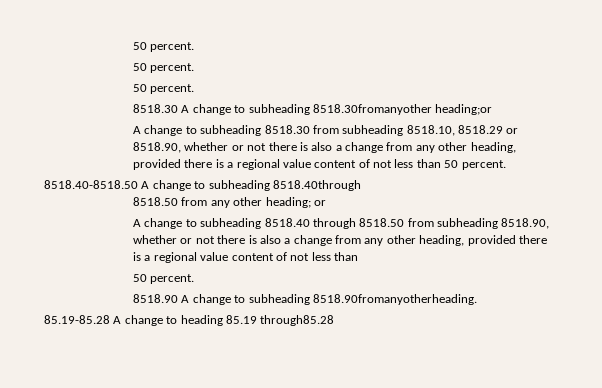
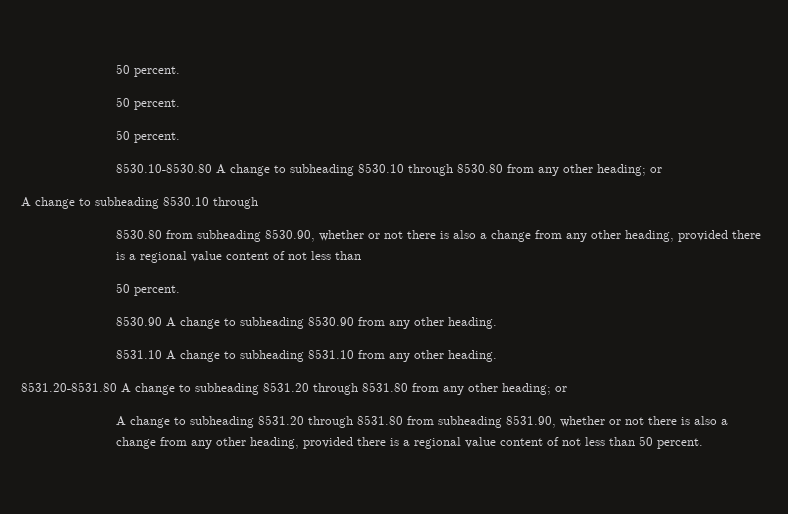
- 8518.30 A change to subheading 8518.30fromanyother heading;or
- A change to subheading 8518.30 from subheading 8518.10, 8518.29 or 8518.90, whether or not there is also a change from any other heading, provided there is a regional value content of not less than 50 percent.
- 8518.40-8518.50 A change to subheading 8518.40through
- 8518.50 from any other heading; or
- A change to subheading 8518.40 through 8518.50 from subheading 8518.90, whether or not there is also a change from any other heading, provided there is a regional value content of not less than
+ 8530.10-8530.80 A change to subheading 8530.10 through 8530.80 from any other heading; or
+ A change to subheading 8530.10 through
+ 8530.80 from subheading 8530.90, whether or not there is also a change from any other heading, provided there is a regional value content of not less than
- 8518.90 A change to subheading 8518.90fromanyotherheading.
- 85.19-85.28 A change to heading 85.19 through85.28
+ 8530.90 A change to subheading 8530.90 from any other heading.
+ 8531.10 A change to subheading 8531.10 from any other heading.
+ 8531.20-8531.80 A change to subheading 8531.20 through 8531.80 from any other heading; or
+ A change to subheading 8531.20 through 8531.80 from subheading 8531.90, whether or not there is also a change from any other heading, provided there is a regional value content of not less than 50 percent.

